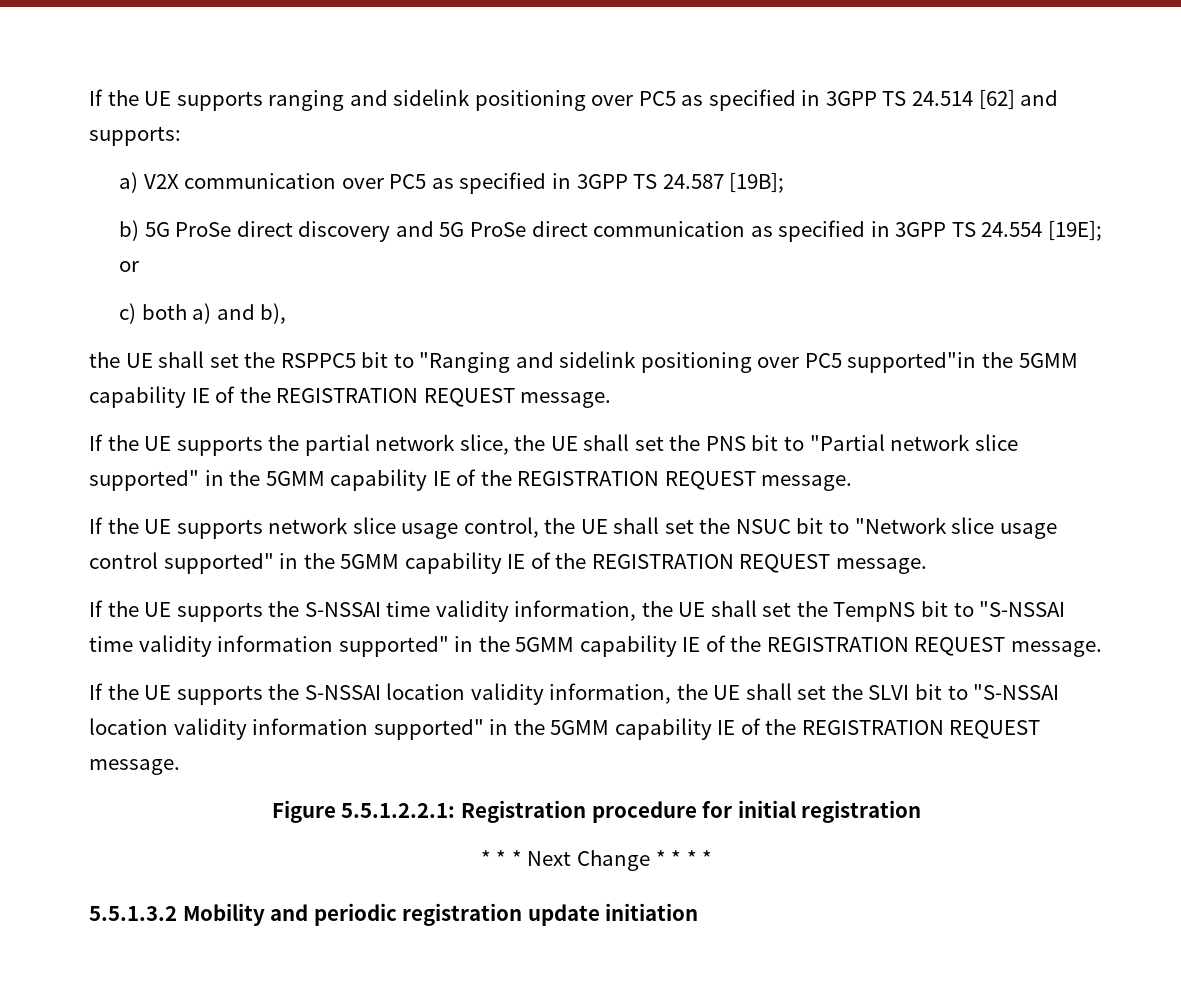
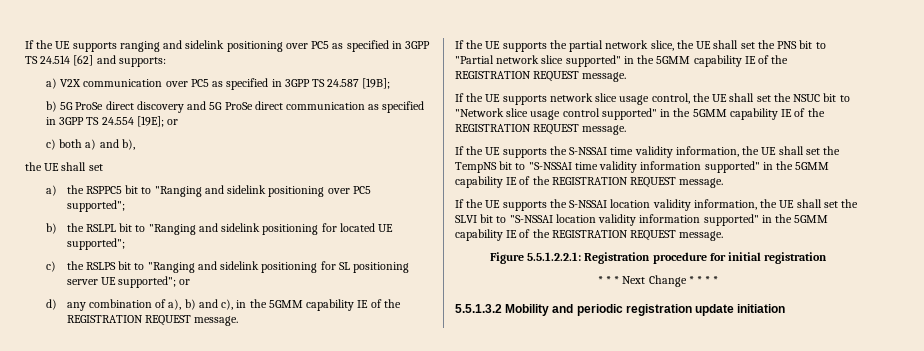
  c) both a) and b),
- the UE shall set the RSPPC5 bit to "Ranging and sidelink positioning over PC5 supported"in the 5GMM capability IE of the REGISTRATION REQUEST message.
+ the UE shall set
+ a) the RSPPC5 bit to "Ranging and sidelink positioning over PC5 supported";
+ b) the RSLPL bit to "Ranging and sidelink positioning for located UE supported";
+ c) the RSLPS bit to "Ranging and sidelink positioning for SL positioning server UE supported"; or
+ d) any combination of a), b) and c), in the 5GMM capability IE of the REGISTRATION REQUEST message.

